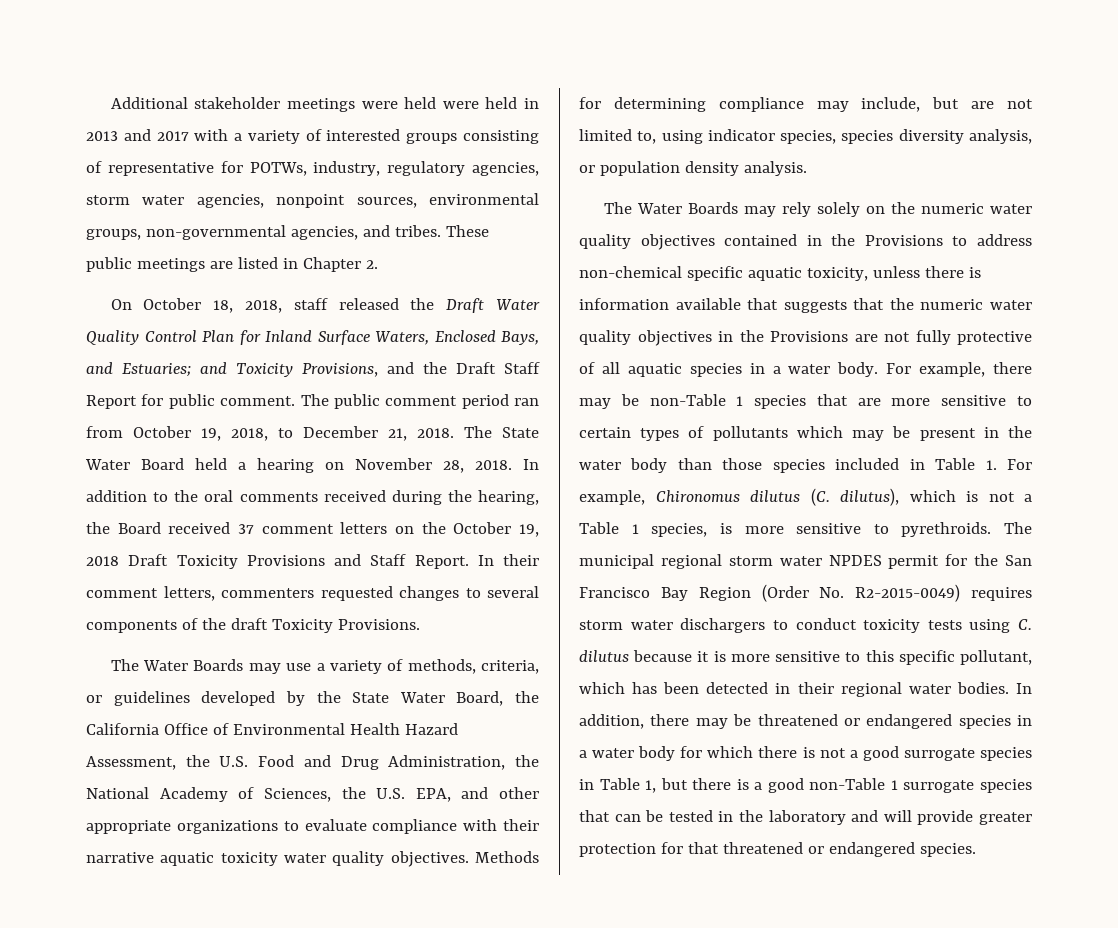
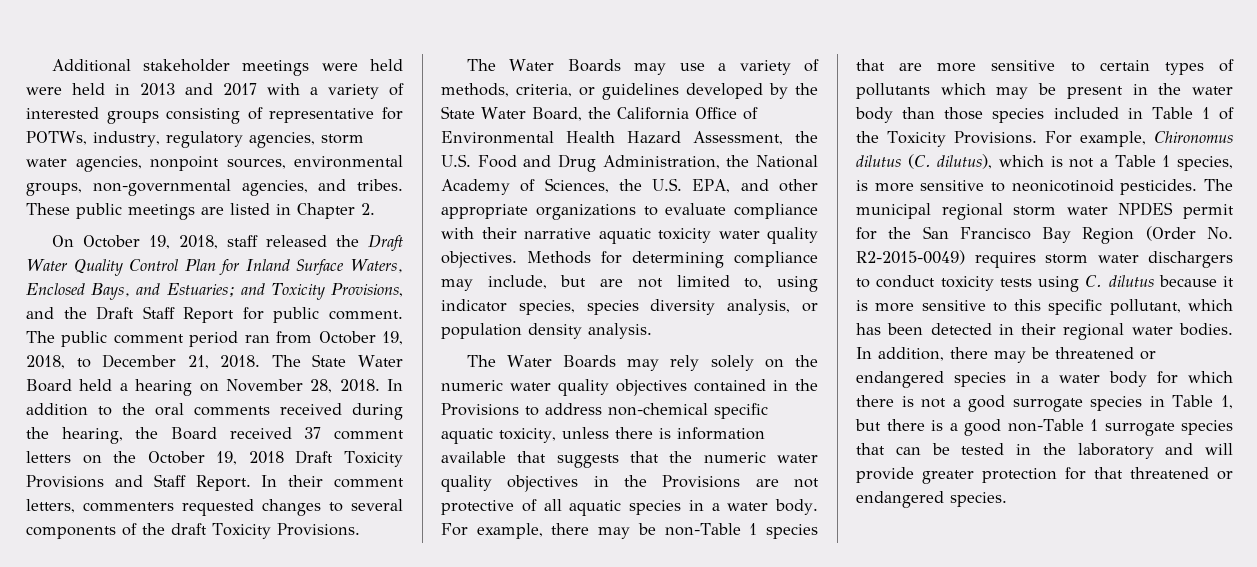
- On October 18, 2018, staff released the Draft Water Quality Control Plan for Inland Surface Waters, Enclosed Bays, and Estuaries; and Toxicity Provisions, and the Draft Staff Report for public comment.
+ On October 19, 2018, staff released the Draft Water Quality Control Plan for Inland Surface Waters, Enclosed Bays, and Estuaries; and Toxicity Provisions, and the Draft Staff Report for public comment.
- The Water Boards may rely solely on the numeric water quality objectives contained in the Provisions to address non-chemical specific aquatic toxicity, unless there is information available that suggests that the numeric water quality objectives in the Provisions are not fully protective of all aquatic species in a water body.
+ The Water Boards may rely solely on the numeric water quality objectives contained in the Provisions to address non-chemical specific aquatic toxicity, unless there is information available that suggests that the numeric water quality objectives in the Provisions are not protective of all aquatic species in a water body.
- For example, there may be non-Table 1 species that are more sensitive to certain types of pollutants which may be present in the water body than those species included in Table 1. For example, Chironomus dilutus (C. dilutus), which is not a Table 1 species, is more sensitive to pyrethroids.
+ For example, there may be non-Table 1 species that are more sensitive to certain types of pollutants which may be present in the water body than those species included in Table 1 of the Toxicity Provisions. For example, Chironomus dilutus (C. dilutus), which is not a Table 1 species, is more sensitive to neonicotinoid pesticides.

